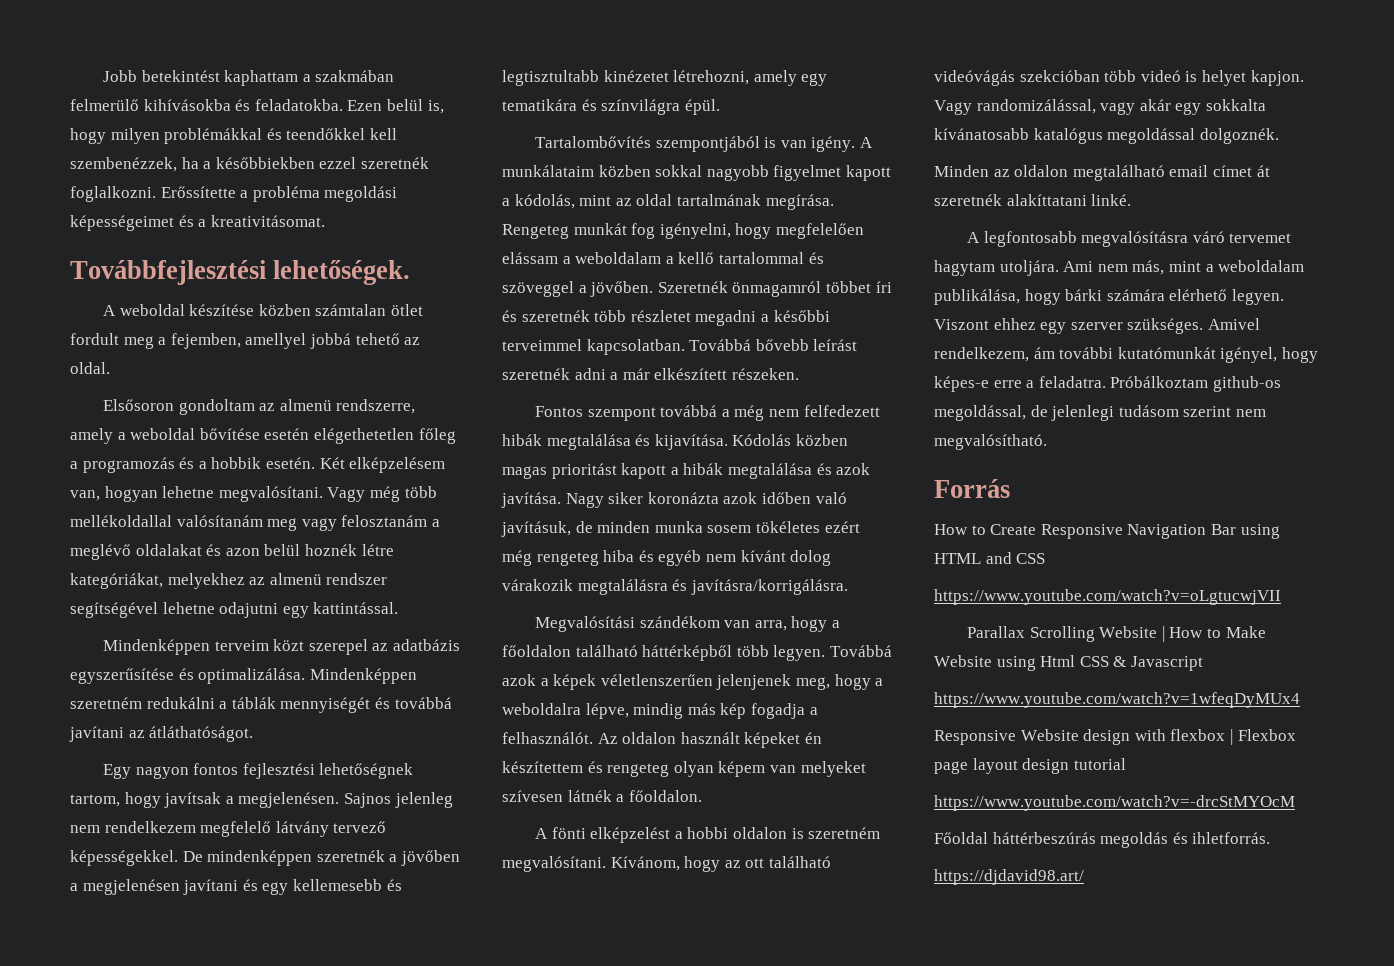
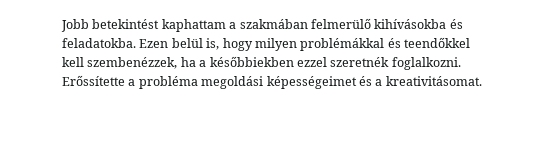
- Továbbfejlesztési lehetőségek.
- A weboldal készítése közben számtalan ötlet fordult meg a fejemben, amellyel jobbá tehető az oldal.
- Elsősoron gondoltam az almenü rendszerre, amely a weboldal bővítése esetén elégethetetlen főleg a programozás és a hobbik esetén. Két elképzelésem van, hogyan lehetne megvalósítani. Vagy még több mellékoldallal valósítanám meg vagy felosztanám a meglévő oldalakat és azon belül hoznék létre kategóriákat, melyekhez az almenü rendszer segítségével lehetne odajutni egy kattintással.
- Mindenképpen terveim közt szerepel az adatbázis egyszerűsítése és optimalizálása. Mindenképpen szeretném redukálni a táblák mennyiségét és továbbá javítani az átláthatóságot.
- Egy nagyon fontos fejlesztési lehetőségnek tartom, hogy javítsak a megjelenésen. Sajnos jelenleg nem rendelkezem megfelelő látvány tervező képességekkel. De mindenképpen szeretnék a jövőben a megjelenésen javítani és egy kellemesebb és legtisztultabb kinézetet létrehozni, amely egy tematikára és színvilágra épül.
- Tartalombővítés szempontjából is van igény. A munkálataim közben sokkal nagyobb figyelmet kapott a kódolás, mint az oldal tartalmának megírása. Rengeteg munkát fog igényelni, hogy megfelelően elássam a weboldalam a kellő tartalommal és szöveggel a jövőben. Szeretnék önmagamról többet íri és szeretnék több részletet megadni a későbbi terveimmel kapcsolatban. Továbbá bővebb leírást szeretnék adni a már elkészített részeken.
- Fontos szempont továbbá a még nem felfedezett hibák megtalálása és kijavítása. Kódolás közben magas prioritást kapott a hibák megtalálása és azok javítása. Nagy siker koronázta azok időben való javításuk, de minden munka sosem tökéletes ezért még rengeteg hiba és egyéb nem kívánt dolog várakozik megtalálásra és javításra/korrigálásra.
- Megvalósítási szándékom van arra, hogy a főoldalon található háttérképből több legyen. Továbbá azok a képek véletlenszerűen jelenjenek meg, hogy a weboldalra lépve, mindig más kép fogadja a felhasználót. Az oldalon használt képeket én készítettem és rengeteg olyan képem van melyeket szívesen látnék a főoldalon.
- A fönti elképzelést a hobbi oldalon is szeretném megvalósítani. Kívánom, hogy az ott található videóvágás szekcióban több videó is helyet kapjon. Vagy randomizálással, vagy akár egy sokkalta kívánatosabb katalógus megoldással dolgoznék.
- Minden az oldalon megtalálható email címet át szeretnék alakíttatani linké.
- A legfontosabb megvalósításra váró tervemet hagytam utoljára. Ami nem más, mint a weboldalam publikálása, hogy bárki számára elérhető legyen. Viszont ehhez egy szerver szükséges. Amivel rendelkezem, ám további kutatómunkát igényel, hogy képes-e erre a feladatra. Próbálkoztam github-os megoldással, de jelenlegi tudásom szerint nem megvalósítható.
- Forrás
- How to Create Responsive Navigation Bar using HTML and CSS
- https://www.youtube.com/watch?v=oLgtucwjVII
- Parallax Scrolling Website | How to Make Website using Html CSS & Javascript
- https://www.youtube.com/watch?v=1wfeqDyMUx4
- Responsive Website design with flexbox | Flexbox page layout design tutorial
- https://www.youtube.com/watch?v=-drcStMYOcM
- Főoldal háttérbeszúrás megoldás és ihletforrás.
- https://djdavid98.art/

